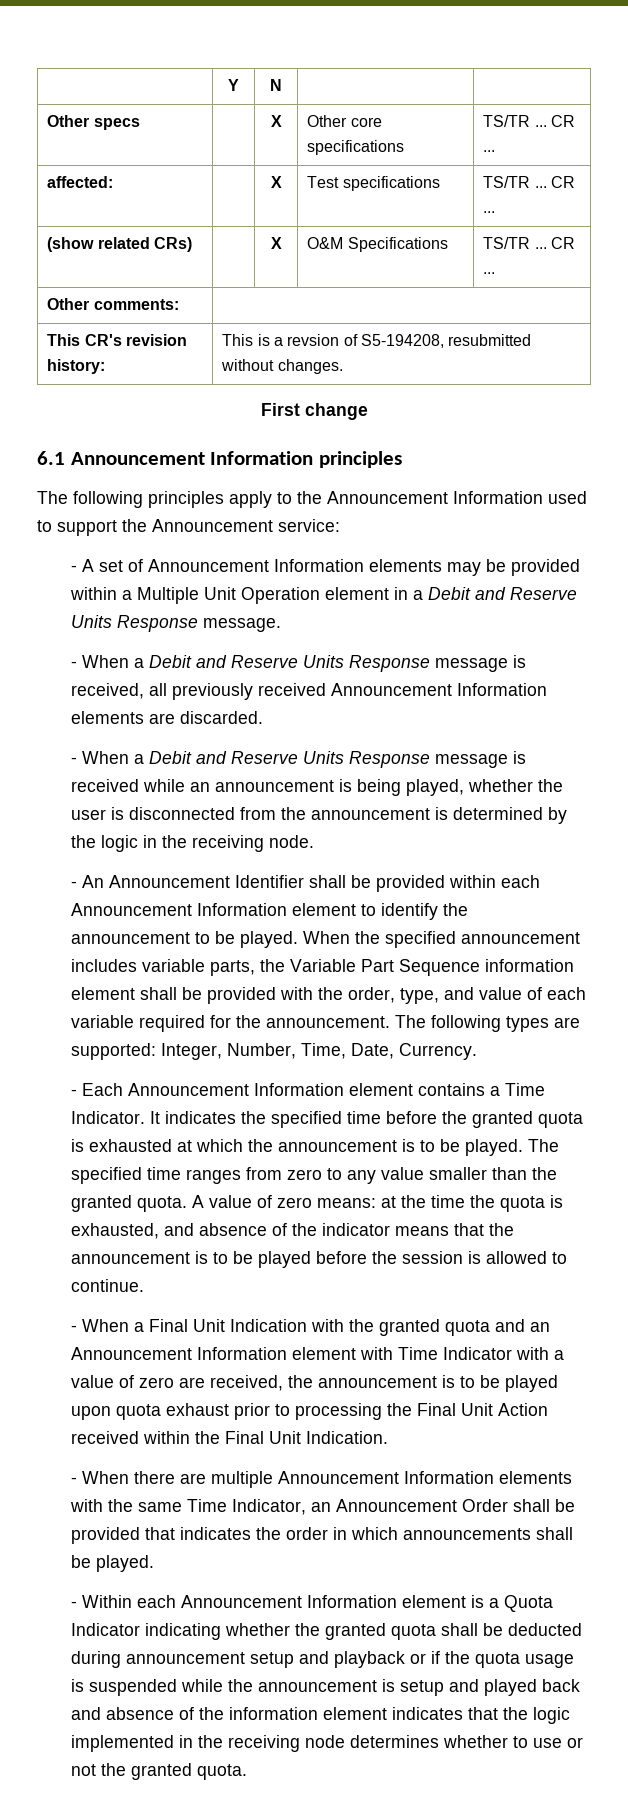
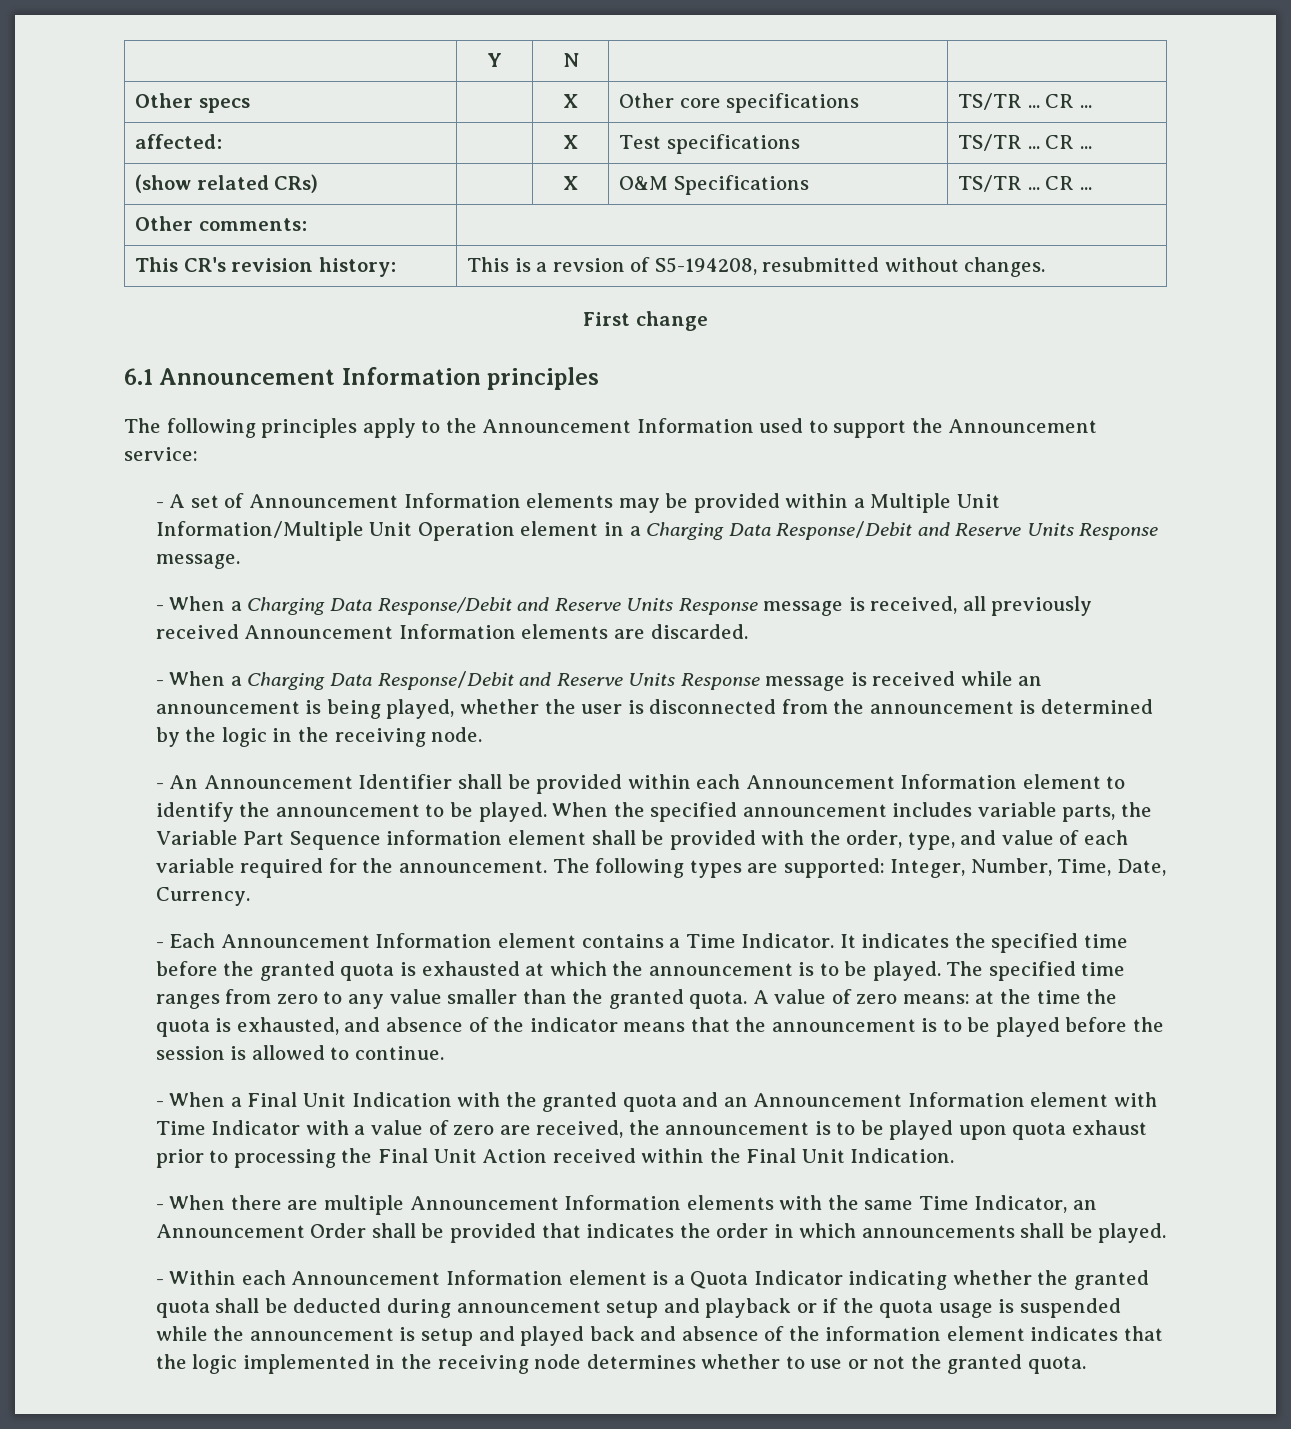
- - A set of Announcement Information elements may be provided within a Multiple Unit Operation element in a Debit and Reserve Units Response message.
+ - A set of Announcement Information elements may be provided within a Multiple Unit Information/Multiple Unit Operation element in a Charging Data Response/Debit and Reserve Units Response message.
- - When a Debit and Reserve Units Response message is received, all previously received Announcement Information elements are discarded.
+ - When a Charging Data Response/Debit and Reserve Units Response message is received, all previously received Announcement Information elements are discarded.
- - When a Debit and Reserve Units Response message is received while an announcement is being played, whether the user is disconnected from the announcement is determined by the logic in the receiving node.
+ - When a Charging Data Response/Debit and Reserve Units Response message is received while an announcement is being played, whether the user is disconnected from the announcement is determined by the logic in the receiving node.

